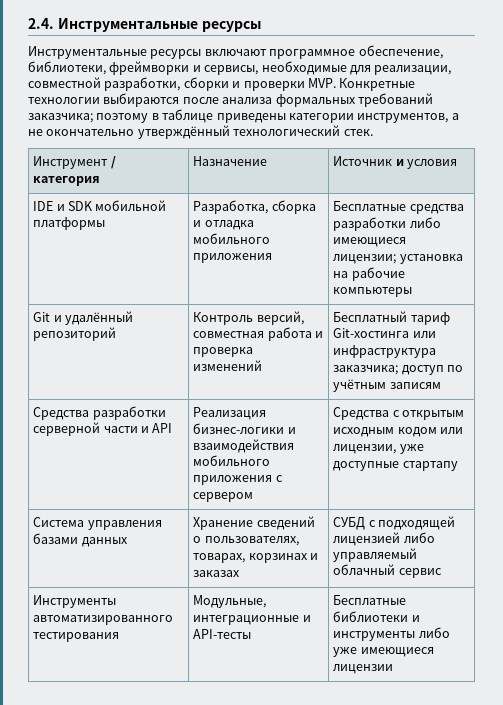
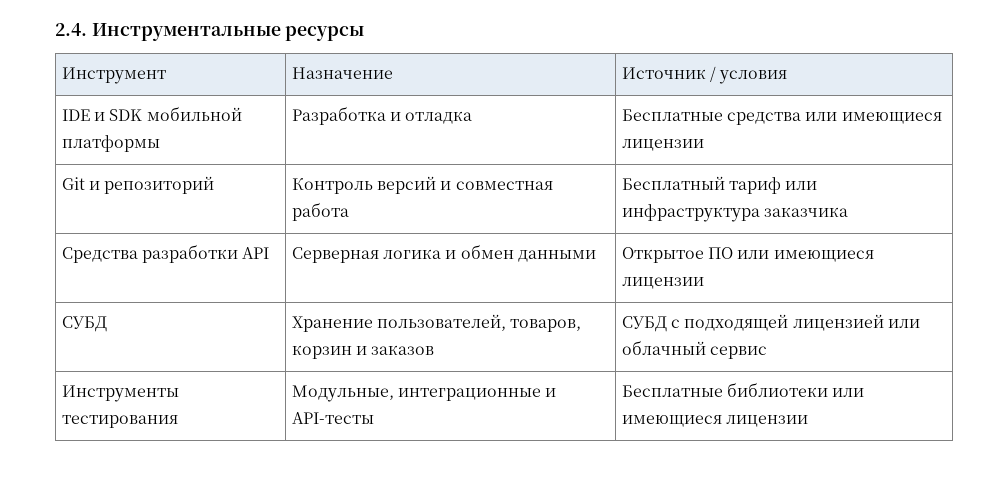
- Инструментальные ресурсы включают программное обеспечение, библиотеки, фреймворки и сервисы, необходимые для реализации, совместной разработки, сборки и проверки MVP. Конкретные технологии выбираются после анализа формальных требований заказчика; поэтому в таблице приведены категории инструментов, а не окончательно утверждённый технологический стек.
- Инструмент / категория | Назначение | Источник и условия
+ Инструмент | Назначение | Источник / условия
- IDE и SDK мобильной платформы | Разработка, сборка и отладка мобильного приложения | Бесплатные средства разработки либо имеющиеся лицензии; установка на рабочие компьютеры
+ IDE и SDK мобильной платформы | Разработка и отладка | Бесплатные средства или имеющиеся лицензии
- Git и удалённый репозиторий | Контроль версий, совместная работа и проверка изменений | Бесплатный тариф Git-хостинга или инфраструктура заказчика; доступ по учётным записям
- Средства разработки серверной части и API | Реализация бизнес-логики и взаимодействия мобильного приложения с сервером | Средства с открытым исходным кодом или лицензии, уже доступные стартапу
- Система управления базами данных | Хранение сведений о пользователях, товарах, корзинах и заказах | СУБД с подходящей лицензией либо управляемый облачный сервис
+ Git и репозиторий | Контроль версий и совместная работа | Бесплатный тариф или инфраструктура заказчика
+ Средства разработки API | Серверная логика и обмен данными | Открытое ПО или имеющиеся лицензии
+ СУБД | Хранение пользователей, товаров, корзин и заказов | СУБД с подходящей лицензией или облачный сервис
- Инструменты автоматизированного тестирования | Модульные, интеграционные и API-тесты | Бесплатные библиотеки и инструменты либо уже имеющиеся лицензии
+ Инструменты тестирования | Модульные, интеграционные и API-тесты | Бесплатные библиотеки или имеющиеся лицензии

